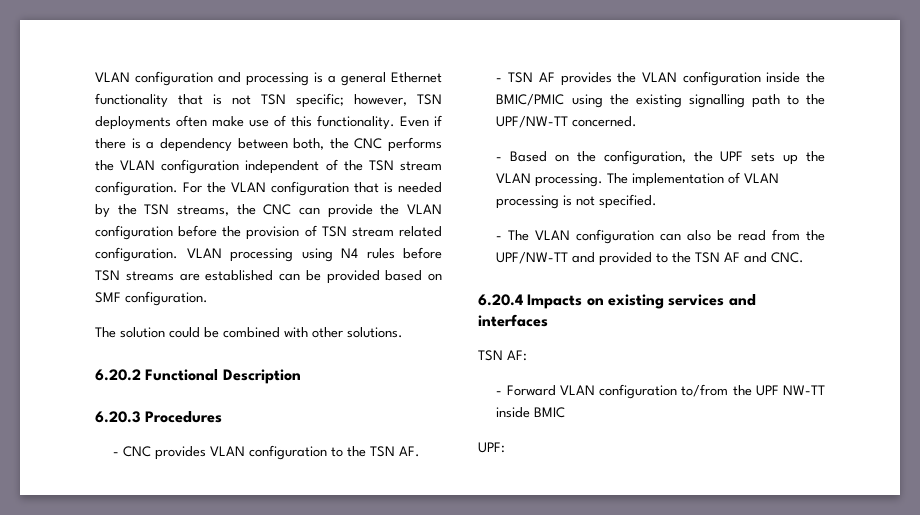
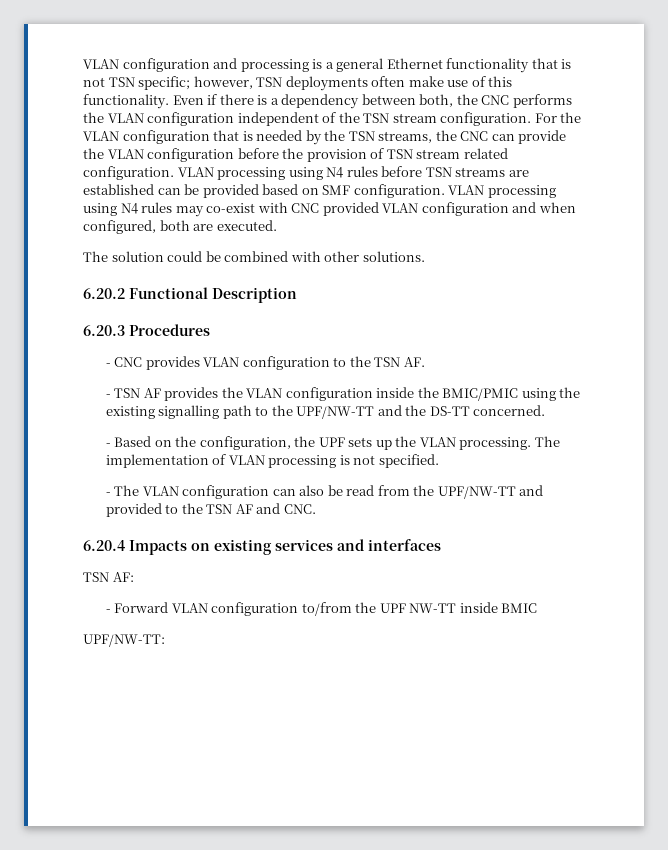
+ VLAN processing using N4 rules may co-exist with CNC provided VLAN configuration and when configured, both are executed.
- - TSN AF provides the VLAN configuration inside the BMIC/PMIC using the existing signalling path to the UPF/NW-TT concerned.
+ - TSN AF provides the VLAN configuration inside the BMIC/PMIC using the existing signalling path to the UPF/NW-TT and the DS-TT concerned.
- UPF:
+ UPF/NW-TT:

